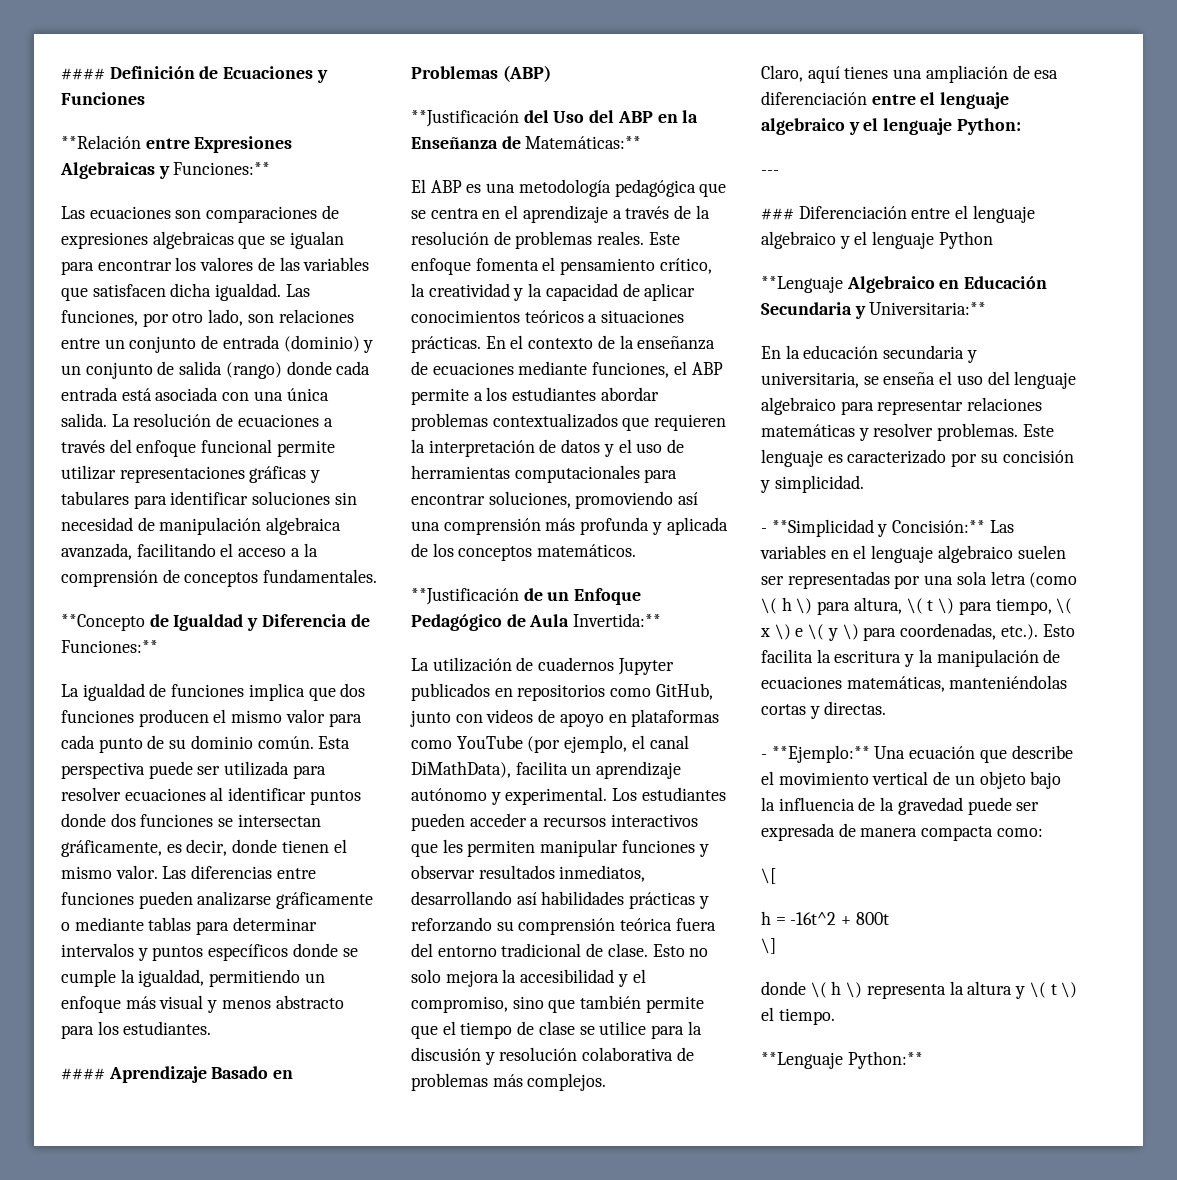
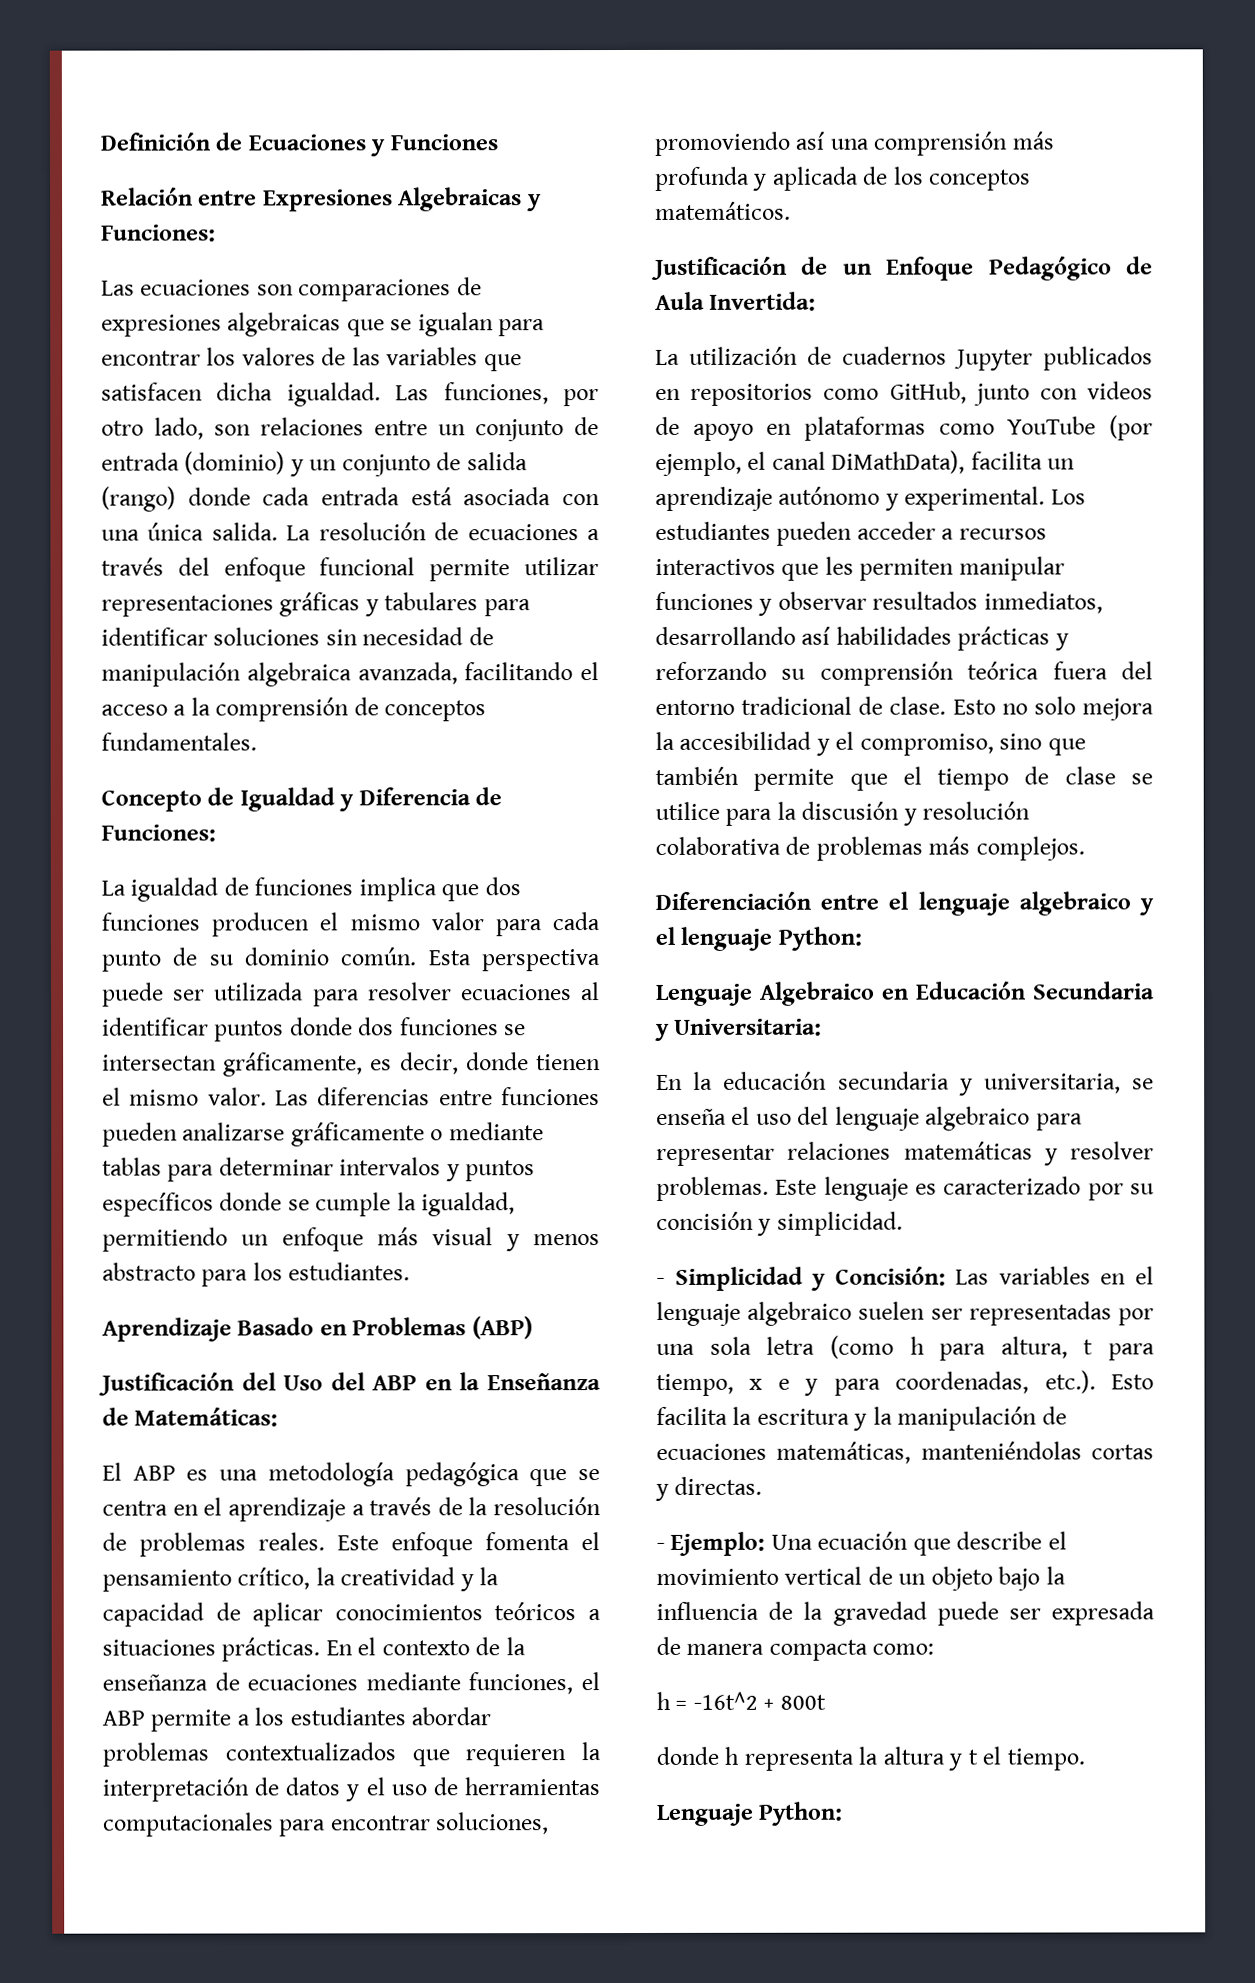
- #### Definición de Ecuaciones y Funciones
+ Definición de Ecuaciones y Funciones
- **Relación entre Expresiones Algebraicas y Funciones:**
+ Relación entre Expresiones Algebraicas y Funciones:
- **Concepto de Igualdad y Diferencia de Funciones:**
+ Concepto de Igualdad y Diferencia de Funciones:
- #### Aprendizaje Basado en Problemas (ABP)
+ Aprendizaje Basado en Problemas (ABP)
- **Justificación del Uso del ABP en la Enseñanza de Matemáticas:**
+ Justificación del Uso del ABP en la Enseñanza de Matemáticas:
- **Justificación de un Enfoque Pedagógico de Aula Invertida:**
+ Justificación de un Enfoque Pedagógico de Aula Invertida:
- Claro, aquí tienes una ampliación de esa diferenciación entre el lenguaje algebraico y el lenguaje Python:
+ Diferenciación entre el lenguaje algebraico y el lenguaje Python:
- ---
- ### Diferenciación entre el lenguaje algebraico y el lenguaje Python
- **Lenguaje Algebraico en Educación Secundaria y Universitaria:**
+ Lenguaje Algebraico en Educación Secundaria y Universitaria:
- - **Simplicidad y Concisión:** Las variables en el lenguaje algebraico suelen ser representadas por una sola letra (como \( h \) para altura, \( t \) para tiempo, \( x \) e \( y \) para coordenadas, etc.). Esto facilita la escritura y la manipulación de ecuaciones matemáticas, manteniéndolas cortas y directas.
+ - Simplicidad y Concisión: Las variables en el lenguaje algebraico suelen ser representadas por una sola letra (como h para altura, t para tiempo, x e y para coordenadas, etc.). Esto facilita la escritura y la manipulación de ecuaciones matemáticas, manteniéndolas cortas y directas.
- - **Ejemplo:** Una ecuación que describe el movimiento vertical de un objeto bajo la influencia de la gravedad puede ser expresada de manera compacta como:
+ - Ejemplo: Una ecuación que describe el movimiento vertical de un objeto bajo la influencia de la gravedad puede ser expresada de manera compacta como:
- \[
- \]
- donde \( h \) representa la altura y \( t \) el tiempo.
+ donde h representa la altura y t el tiempo.
- **Lenguaje Python:**
+ Lenguaje Python:

